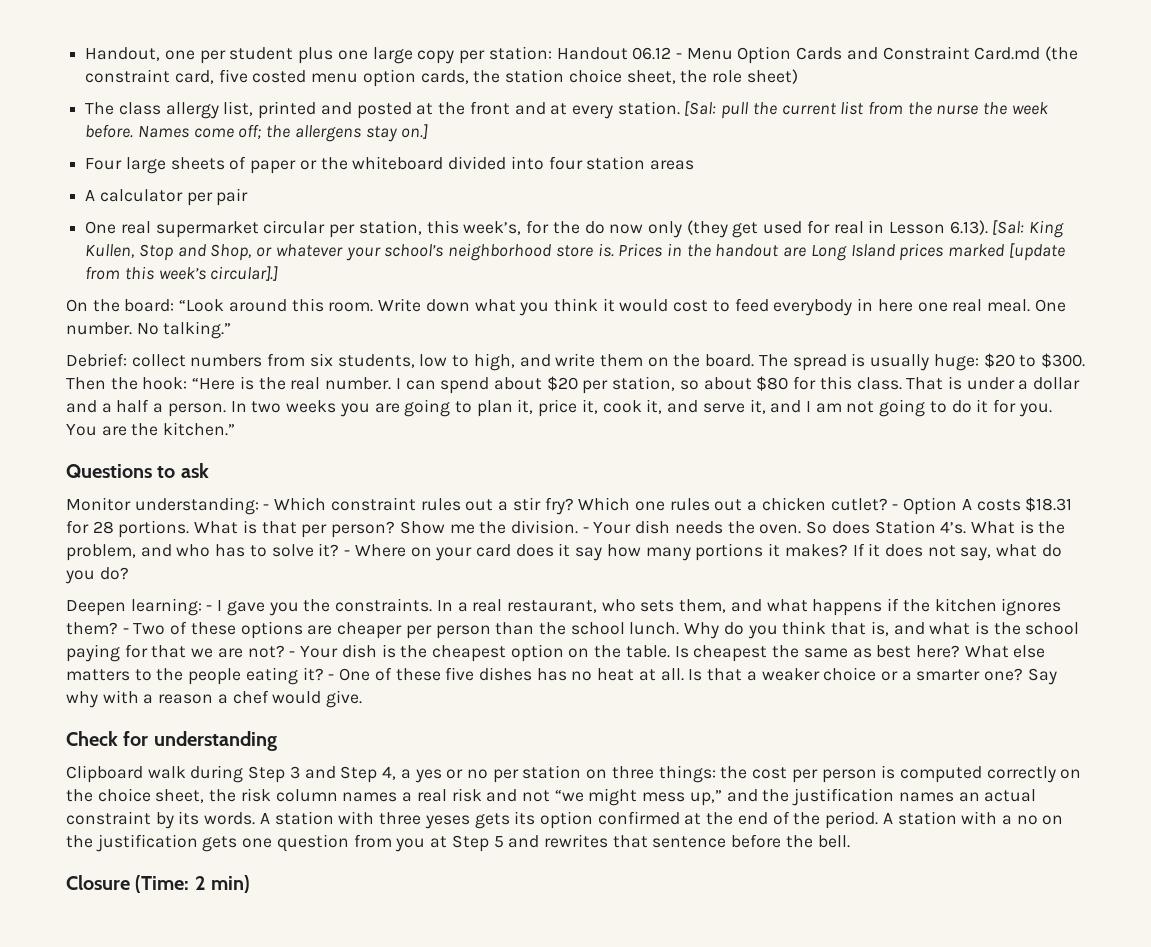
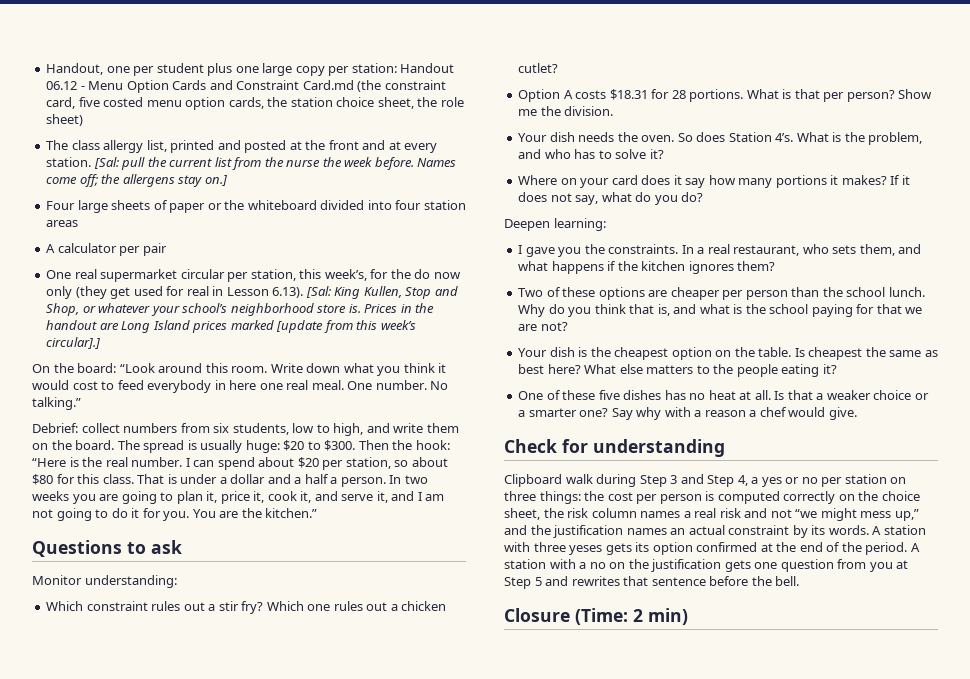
- Monitor understanding: - Which constraint rules out a stir fry?
+ Monitor understanding:
+ Which constraint rules out a stir fry?
- Which one rules out a chicken cutlet? - Option A costs $18.31 for 28 portions.
+ Which one rules out a chicken cutlet?
+ Option A costs $18.31 for 28 portions.
- Show me the division. - Your dish needs the oven.
+ Show me the division.
+ Your dish needs the oven.
- What is the problem, and who has to solve it? - Where on your card does it say how many portions it makes?
+ What is the problem, and who has to solve it?
+ Where on your card does it say how many portions it makes?
- Deepen learning: - I gave you the constraints.
+ Deepen learning:
+ I gave you the constraints.
- In a real restaurant, who sets them, and what happens if the kitchen ignores them? - Two of these options are cheaper per person than the school lunch.
+ In a real restaurant, who sets them, and what happens if the kitchen ignores them?
+ Two of these options are cheaper per person than the school lunch.
- Why do you think that is, and what is the school paying for that we are not? - Your dish is the cheapest option on the table.
+ Why do you think that is, and what is the school paying for that we are not?
+ Your dish is the cheapest option on the table.
- What else matters to the people eating it? - One of these five dishes has no heat at all.
+ What else matters to the people eating it?
+ One of these five dishes has no heat at all.

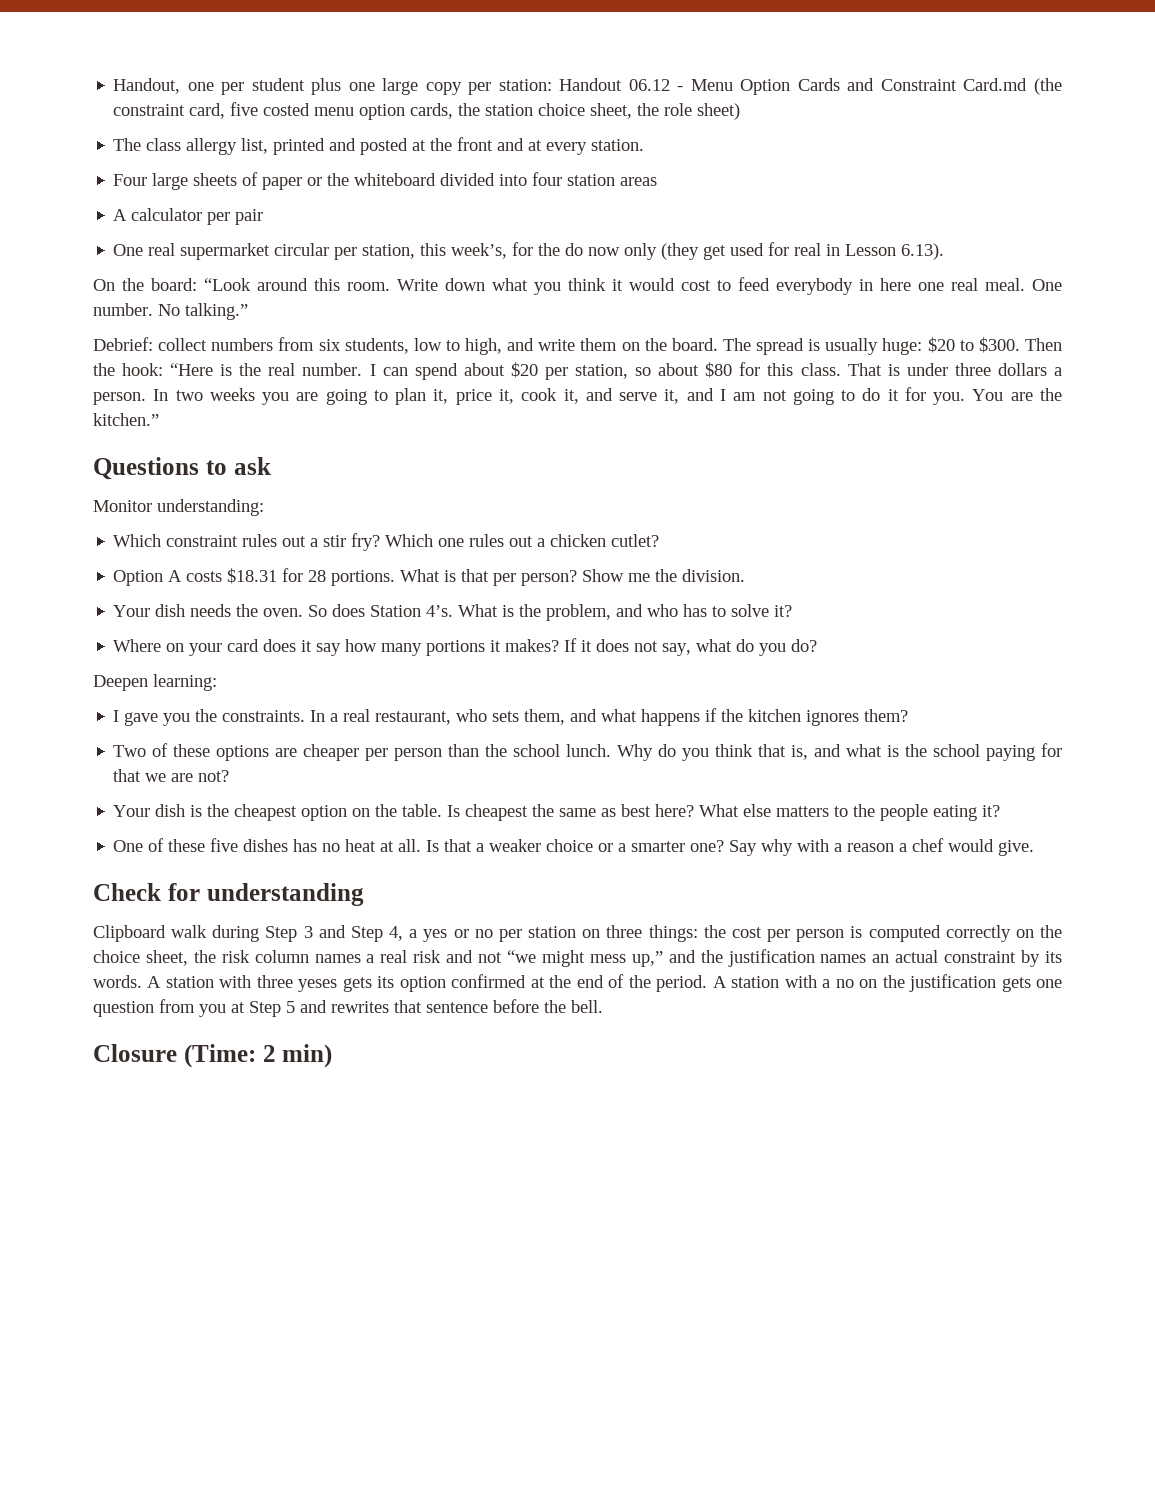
- [Sal: pull the current list from the nurse the week before. Names come off; the allergens stay on.]
- One real supermarket circular per station, this week’s, for the do now only (they get used for real in Lesson 6.13). [Sal: King Kullen, Stop and Shop, or whatever your school’s neighborhood store is. Prices in the handout are Long Island prices marked [update from this week’s circular].]
+ One real supermarket circular per station, this week’s, for the do now only (they get used for real in Lesson 6.13).
- That is under a dollar and a half a person.
+ That is under three dollars a person.

